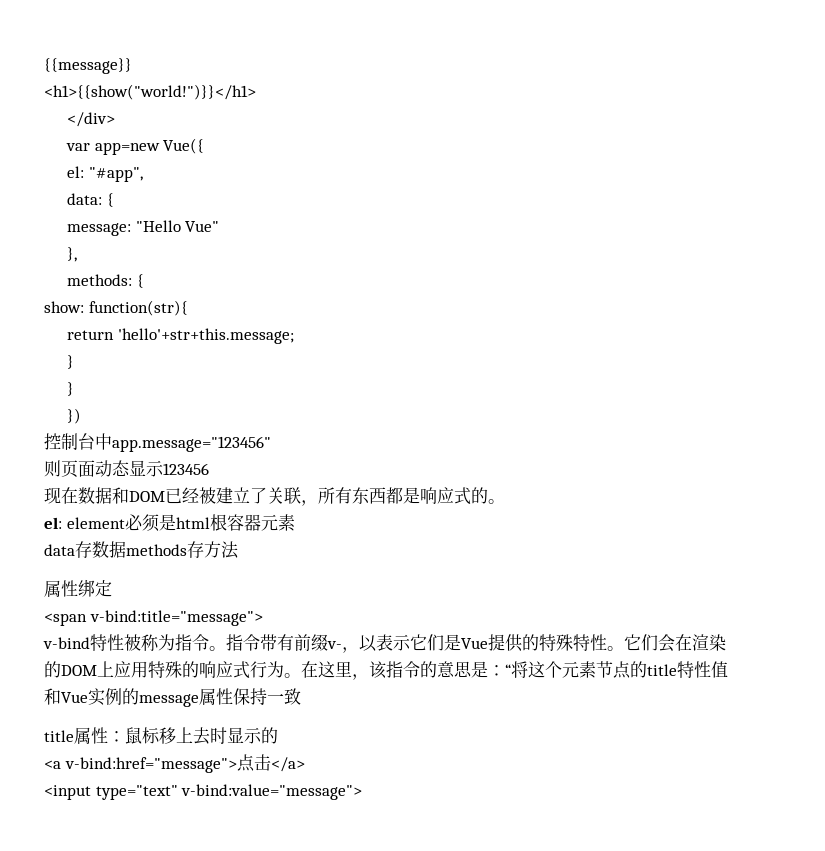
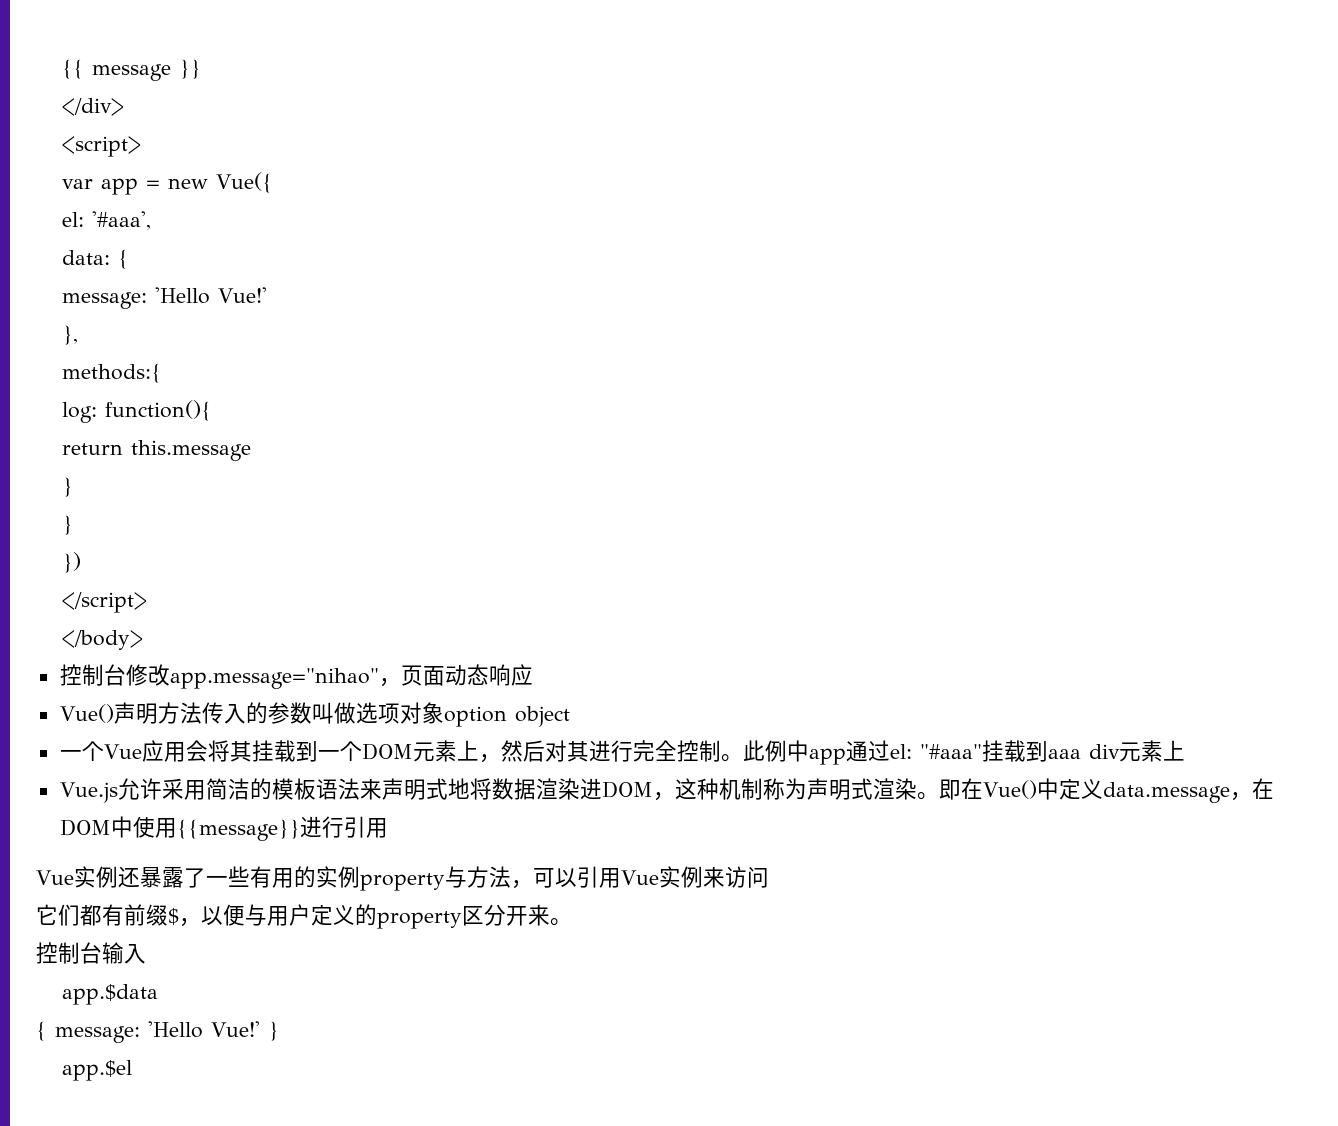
- {{message}}
- <h1>{{show("world!")}}</h1>
+ {{ message }}
+ <script>
- var app=new Vue({
+ var app = new Vue({
- el: "#app",
+ el: '#aaa',
  data: {
- message: "Hello Vue"
+ message: 'Hello Vue!'
- methods: {
- show: function(str){
+ methods:{
+ log: function(){
- return 'hello'+str+this.message;
+ return this.message
- 控制台中app.message="123456"
- 则页面动态显示123456
- 现在数据和DOM已经被建立了关联，所有东西都是响应式的。
- el: element必须是html根容器元素
- data存数据methods存方法
- 属性绑定
- <span v-bind:title="message">
- v-bind特性被称为指令。指令带有前缀v-，以表示它们是Vue提供的特殊特性。它们会在渲染的DOM上应用特殊的响应式行为。在这里，该指令的意思是：“将这个元素节点的title特性值和Vue实例的message属性保持一致
- title属性：鼠标移上去时显示的
- <a v-bind:href="message">点击</a>
- <input type="text" v-bind:value="message">
+ </script>
+ </body>
+ 控制台修改app.message="nihao"，页面动态响应
+ Vue()声明方法传入的参数叫做选项对象option object
+ 一个Vue应用会将其挂载到一个DOM元素上，然后对其进行完全控制。此例中app通过el: "#aaa"挂载到aaa div元素上
+ Vue.js允许采用简洁的模板语法来声明式地将数据渲染进DOM，这种机制称为声明式渲染。即在Vue()中定义data.message，在DOM中使用{{message}}进行引用
+ Vue实例还暴露了一些有用的实例property与方法，可以引用Vue实例来访问
+ 它们都有前缀$，以便与用户定义的property区分开来。
+ 控制台输入
+ app.$data
+ { message: 'Hello Vue!' }
+ app.$el

